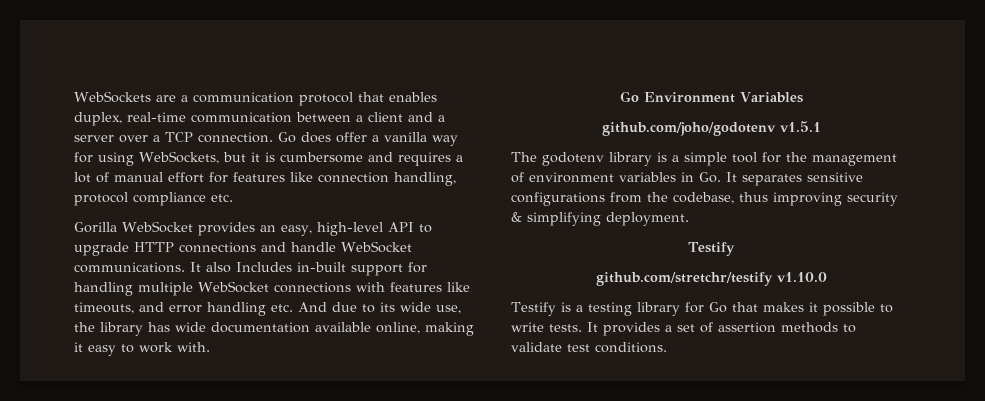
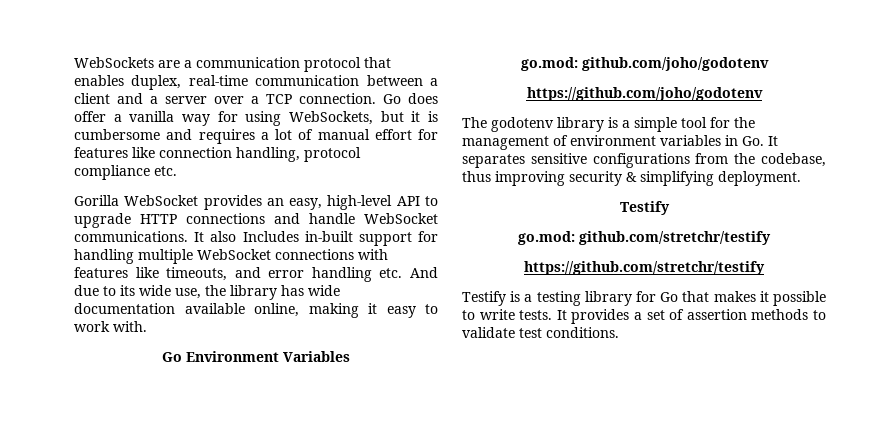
- github.com/joho/godotenv v1.5.1
+ go.mod: github.com/joho/godotenv
+ https://github.com/joho/godotenv
- github.com/stretchr/testify v1.10.0
+ go.mod: github.com/stretchr/testify
+ https://github.com/stretchr/testify

